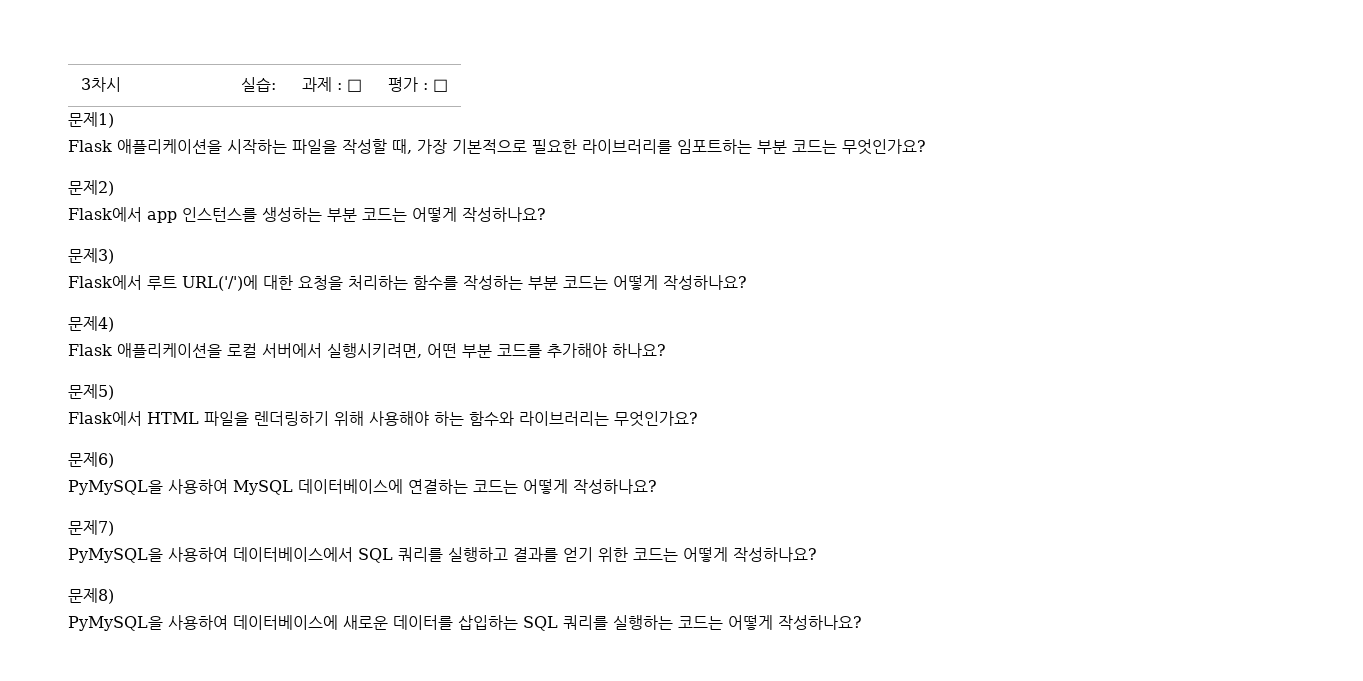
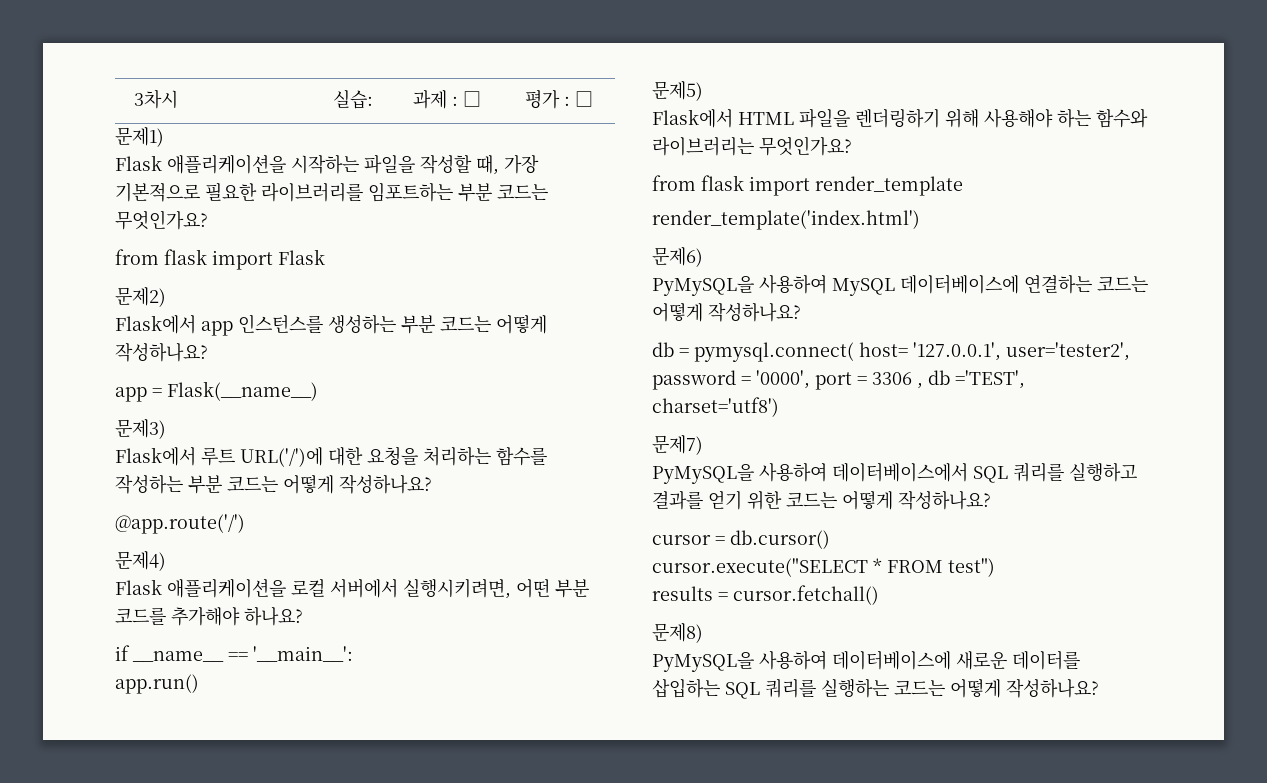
+ from flask import Flask
+ app = Flask(__name__)
+ @app.route('/')
+ if __name__ == '__main__':
+ app.run()
+ from flask import render_template
+ render_template('index.html')
+ db = pymysql.connect( host= '127.0.0.1', user='tester2', password = '0000', port = 3306 , db ='TEST', charset='utf8')
+ cursor = db.cursor()
+ cursor.execute("SELECT * FROM test")
+ results = cursor.fetchall()

